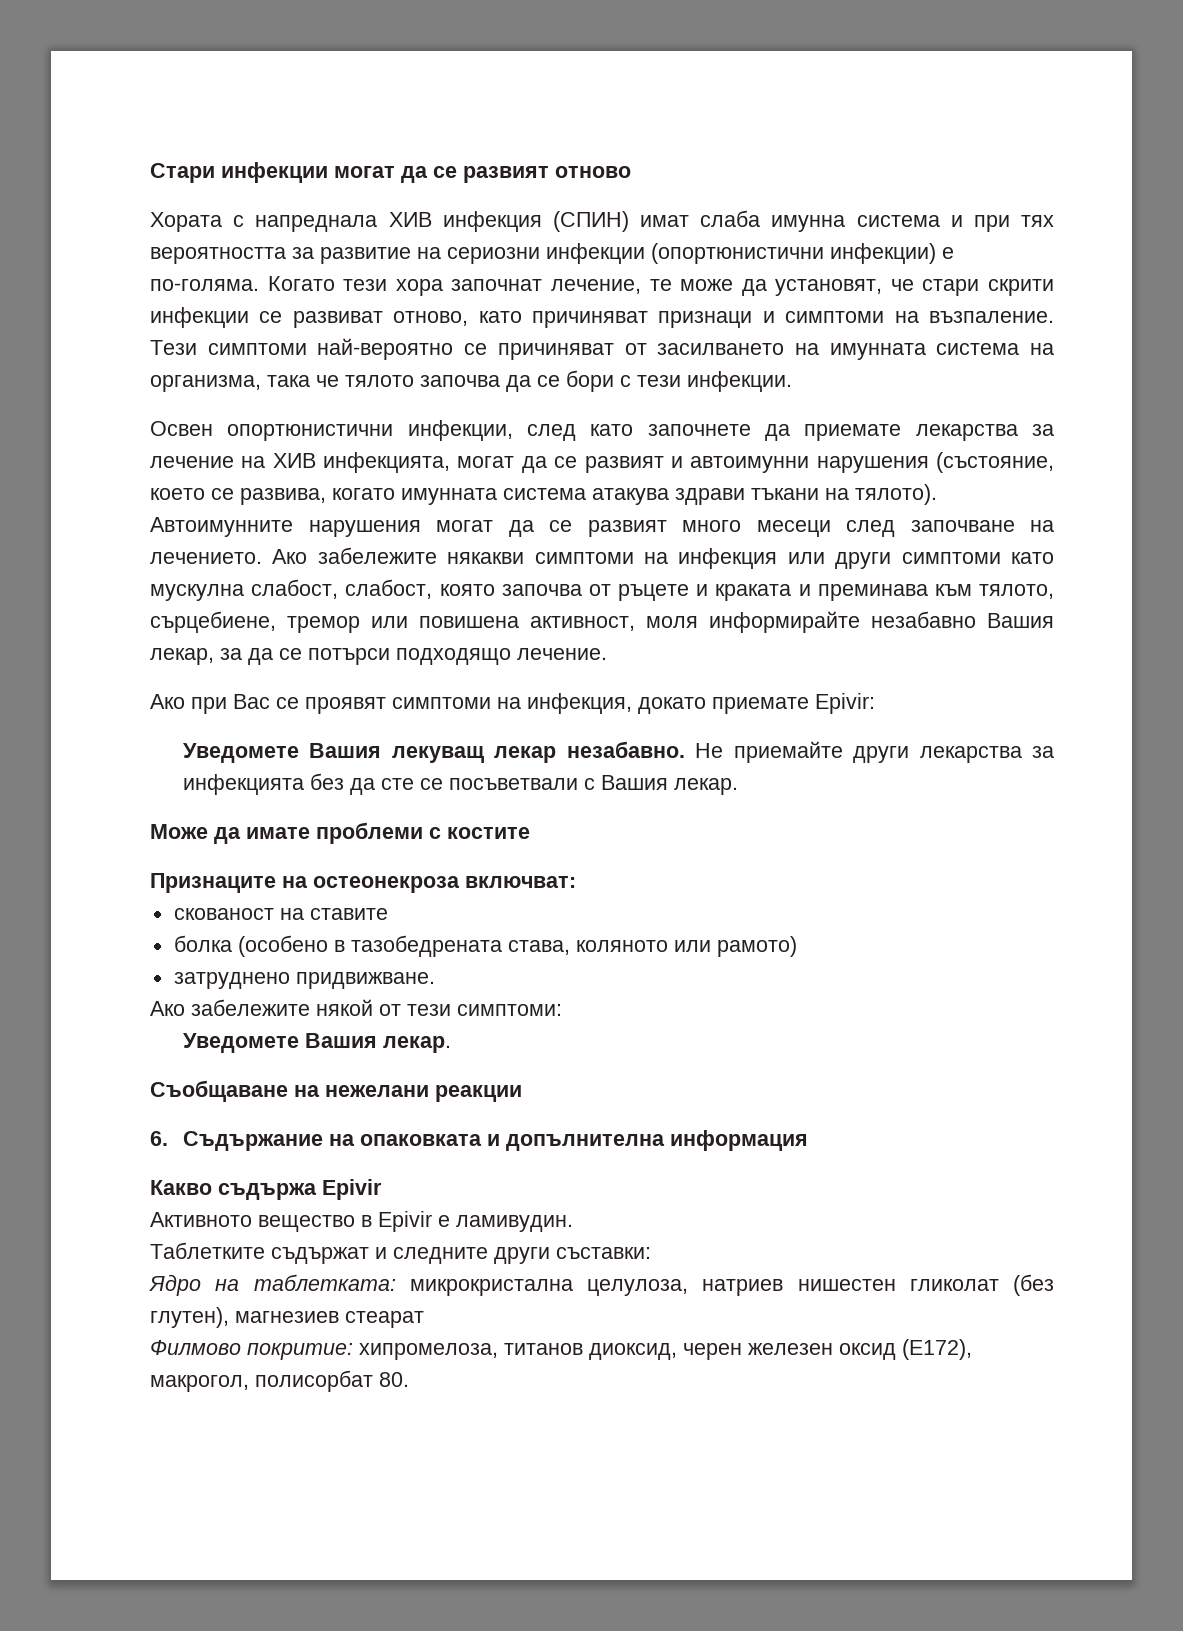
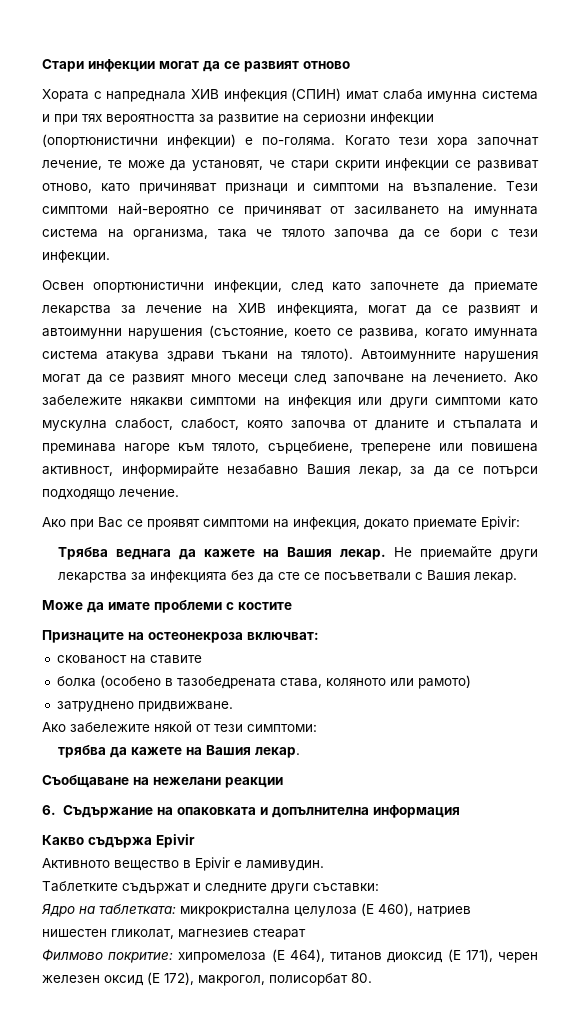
- Ако забележите някакви симптоми на инфекция или други симптоми като мускулна слабост, слабост, която започва от ръцете и краката и преминава към тялото, сърцебиене, тремор или повишена активност, моля информирайте незабавно Вашия лекар, за да се потърси подходящо лечение.
+ Ако забележите някакви симптоми на инфекция или други симптоми като мускулна слабост, слабост, която започва от дланите и стъпалата и преминава нагоре към тялото, сърцебиене, треперене или повишена активност, информирайте незабавно Вашия лекар, за да се потърси подходящо лечение.
- Уведомете Вашия лекуващ лекар незабавно.
+ Трябва веднага да кажете на Вашия лекар.
- Уведомете Вашия лекар.
+ трябва да кажете на Вашия лекар.
- Ядро на таблетката: микрокристална целулоза, натриев нишестен гликолат (без глутен), магнезиев стеарат
- Филмово покритие: хипромелоза, титанов диоксид, черен железен оксид (Е172), макрогол, полисорбат 80.
+ Ядро на таблетката: микрокристална целулоза (E 460), натриев нишестен гликолат, магнезиев стеарат
+ Филмово покритие: хипромелоза (E 464), титанов диоксид (E 171), черен железен оксид (Е 172), макрогол, полисорбат 80.

